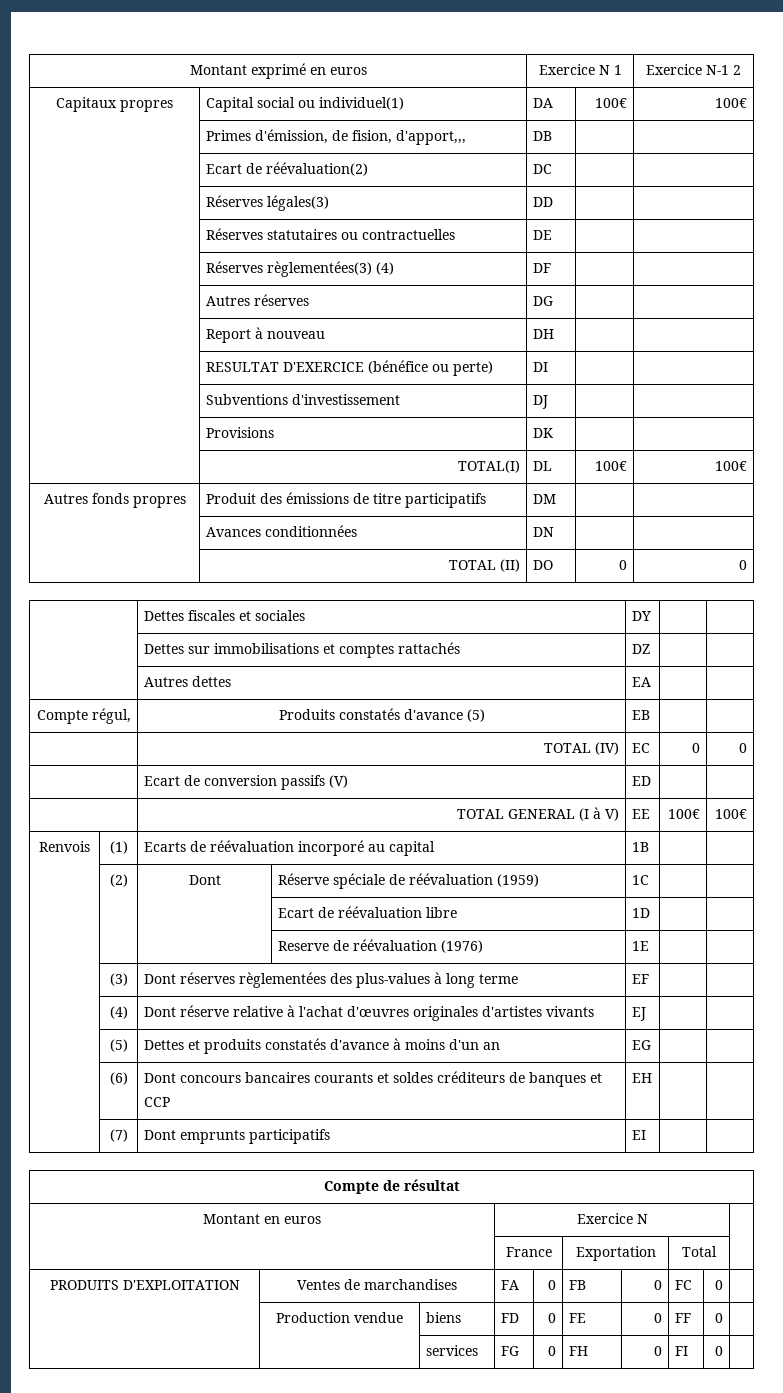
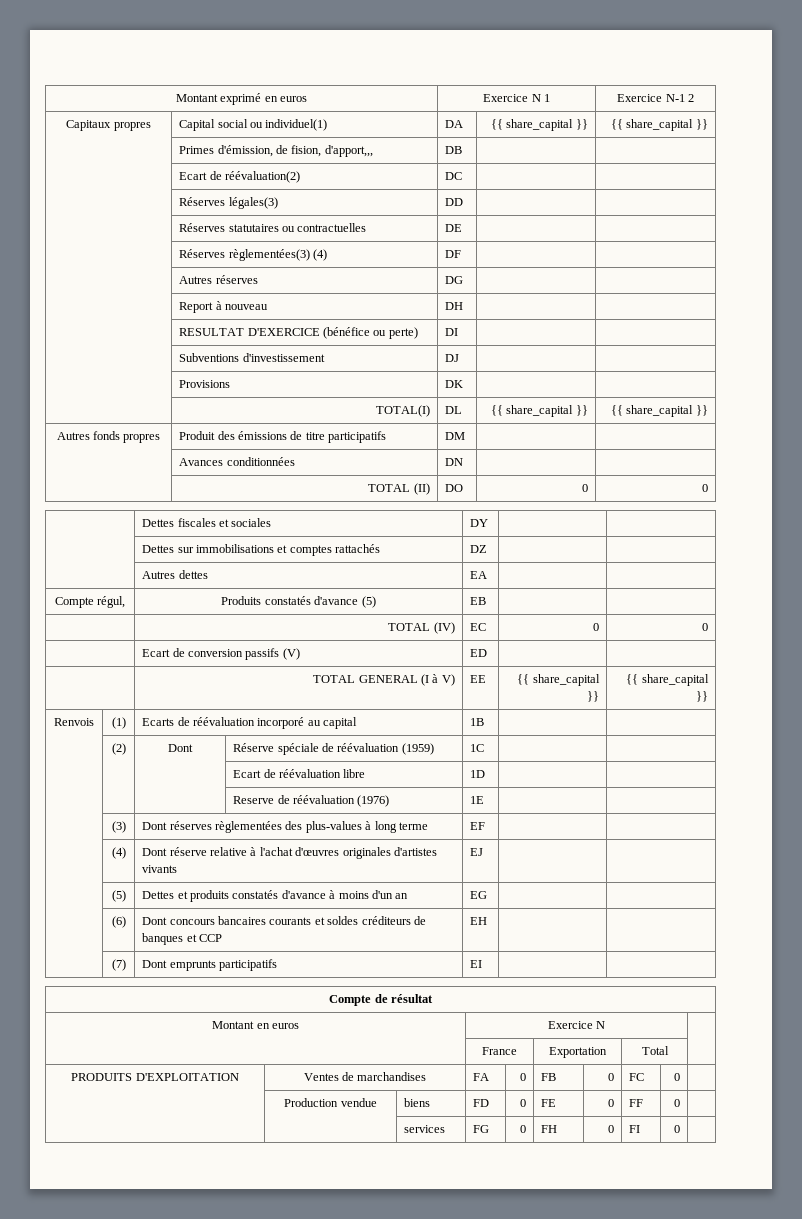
- Capitaux propres | Capital social ou individuel(1) | DA | 100€ | 100€
+ Capitaux propres | Capital social ou individuel(1) | DA | {{ share_capital }} | {{ share_capital }}
- | TOTAL(I) | DL | 100€ | 100€
+ | TOTAL(I) | DL | {{ share_capital }} | {{ share_capital }}
- | TOTAL GENERAL (I à V) | EE | 100€ | 100€
+ | TOTAL GENERAL (I à V) | EE | {{ share_capital }} | {{ share_capital }}

